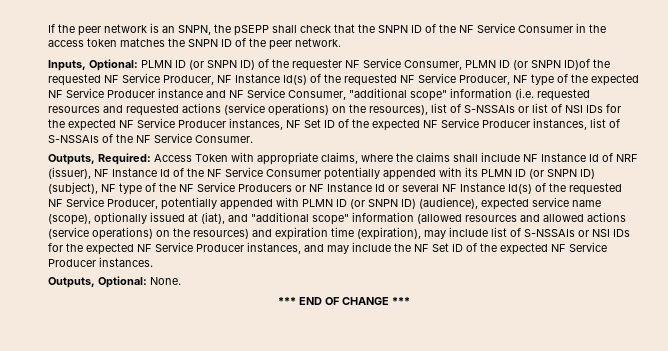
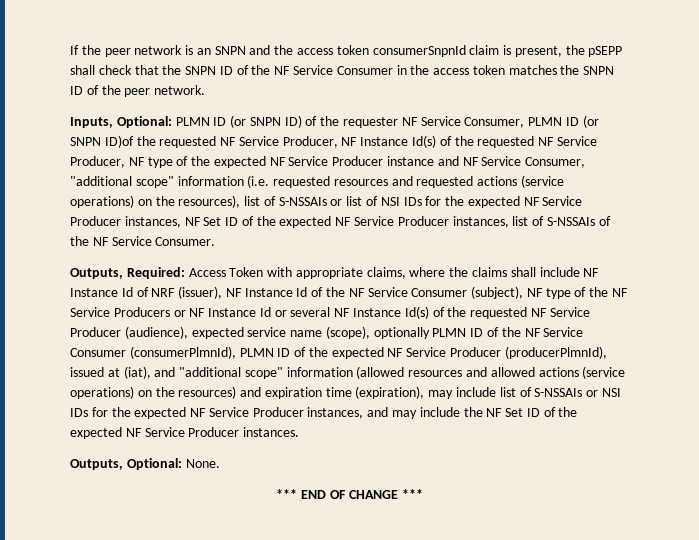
- If the peer network is an SNPN, the pSEPP shall check that the SNPN ID of the NF Service Consumer in the access token matches the SNPN ID of the peer network.
+ If the peer network is an SNPN and the access token consumerSnpnId claim is present, the pSEPP shall check that the SNPN ID of the NF Service Consumer in the access token matches the SNPN ID of the peer network.
- Access Token with appropriate claims, where the claims shall include NF Instance Id of NRF (issuer), NF Instance Id of the NF Service Consumer potentially appended with its PLMN ID (or SNPN ID) (subject), NF type of the NF Service Producers or NF Instance Id or several NF Instance Id(s) of the requested NF Service Producer, potentially appended with PLMN ID (or SNPN ID) (audience), expected service name (scope), optionally issued at (iat), and "additional scope" information (allowed resources and allowed actions (service operations) on the resources) and expiration time (expiration), may include list of S-NSSAIs or NSI IDs for the expected NF Service Producer instances, and may include the NF Set ID of the expected NF Service Producer instances.
+ Access Token with appropriate claims, where the claims shall include NF Instance Id of NRF (issuer), NF Instance Id of the NF Service Consumer (subject), NF type of the NF Service Producers or NF Instance Id or several NF Instance Id(s) of the requested NF Service Producer (audience), expected service name (scope), optionally PLMN ID of the NF Service Consumer (consumerPlmnId), PLMN ID of the expected NF Service Producer (producerPlmnId), issued at (iat), and "additional scope" information (allowed resources and allowed actions (service operations) on the resources) and expiration time (expiration), may include list of S-NSSAIs or NSI IDs for the expected NF Service Producer instances, and may include the NF Set ID of the expected NF Service Producer instances.

